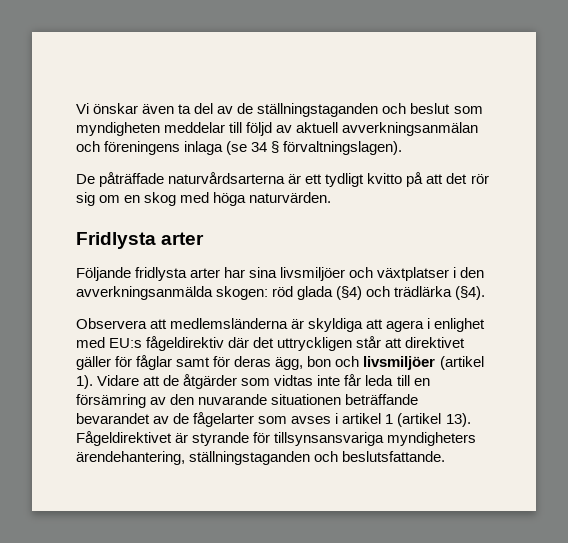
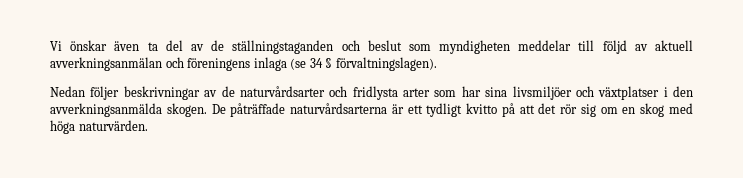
+ Nedan följer beskrivningar av de naturvårdsarter och fridlysta arter som har sina livsmiljöer och växtplatser i den avverkningsanmälda skogen.
- Fridlysta arter
- Följande fridlysta arter har sina livsmiljöer och växtplatser i den avverkningsanmälda skogen: röd glada (§4) och trädlärka (§4).
- Observera att medlemsländerna är skyldiga att agera i enlighet med EU:s fågeldirektiv där det uttryckligen står att direktivet gäller för fåglar samt för deras ägg, bon och livsmiljöer (artikel 1). Vidare att de åtgärder som vidtas inte får leda till en försämring av den nuvarande situationen beträffande bevarandet av de fågelarter som avses i artikel 1 (artikel 13). Fågeldirektivet är styrande för tillsynsansvariga myndigheters ärendehantering, ställningstaganden och beslutsfattande.

